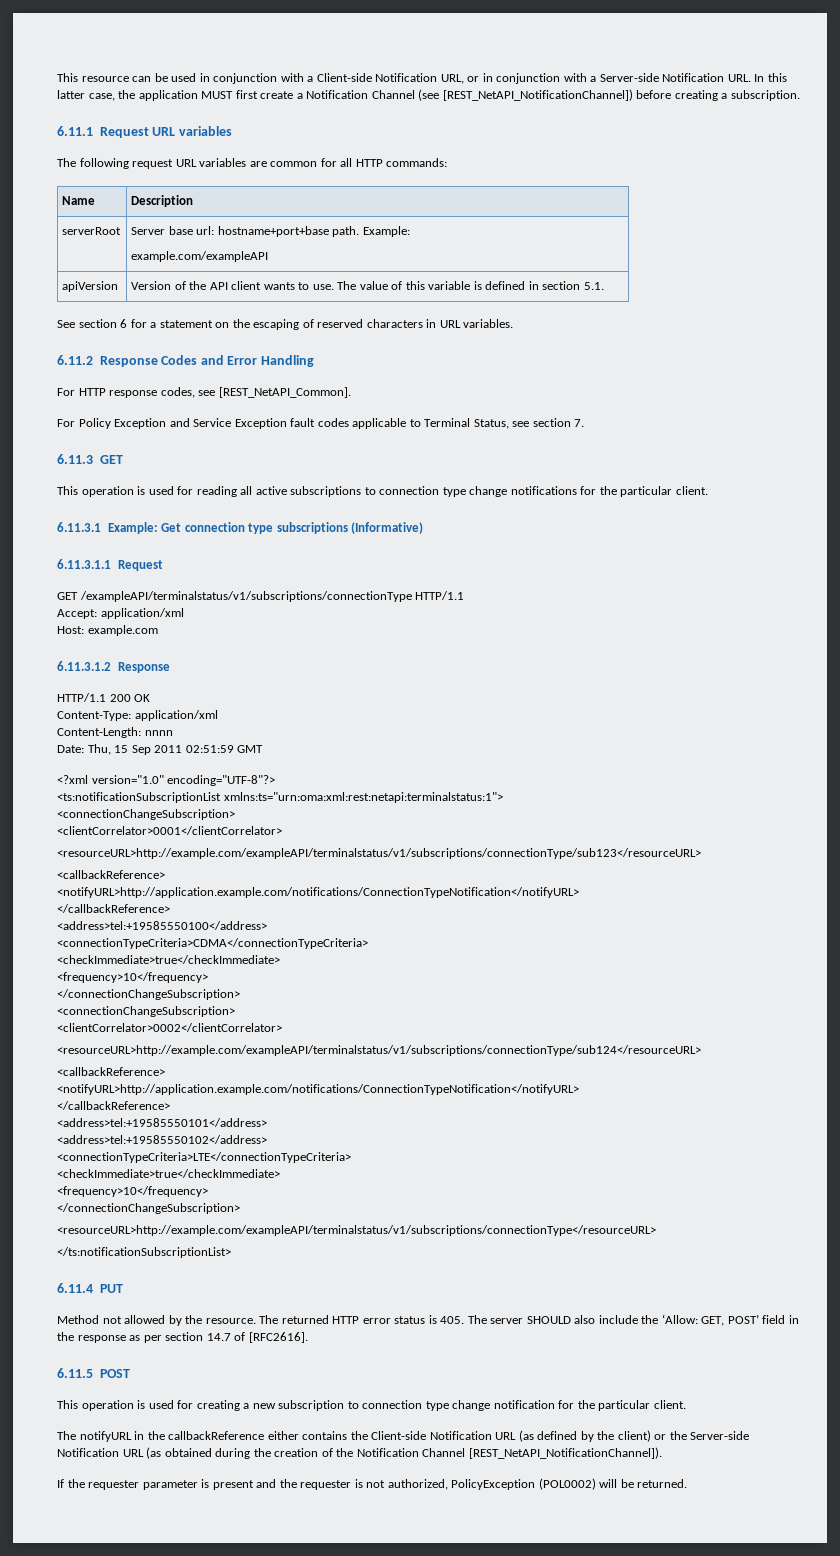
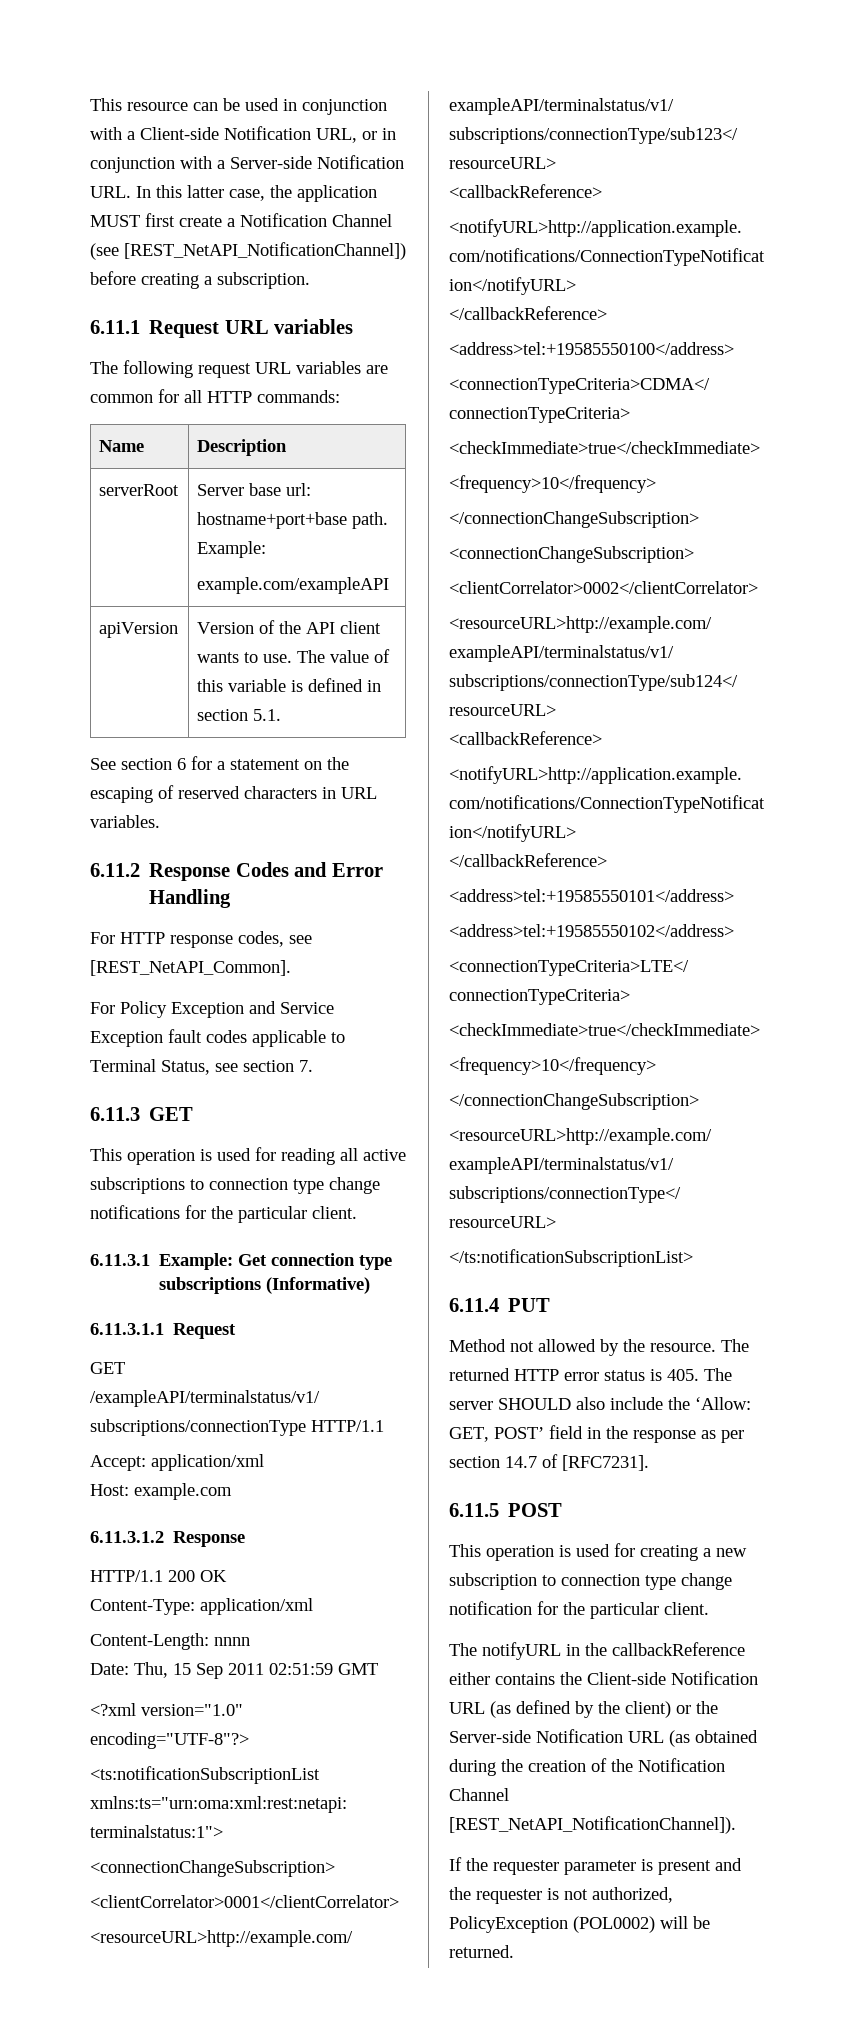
- The returned HTTP error status is 405. The server SHOULD also include the ‘Allow: GET, POST’ field in the response as per section 14.7 of [RFC2616].
+ The returned HTTP error status is 405. The server SHOULD also include the ‘Allow: GET, POST’ field in the response as per section 14.7 of [RFC7231].

